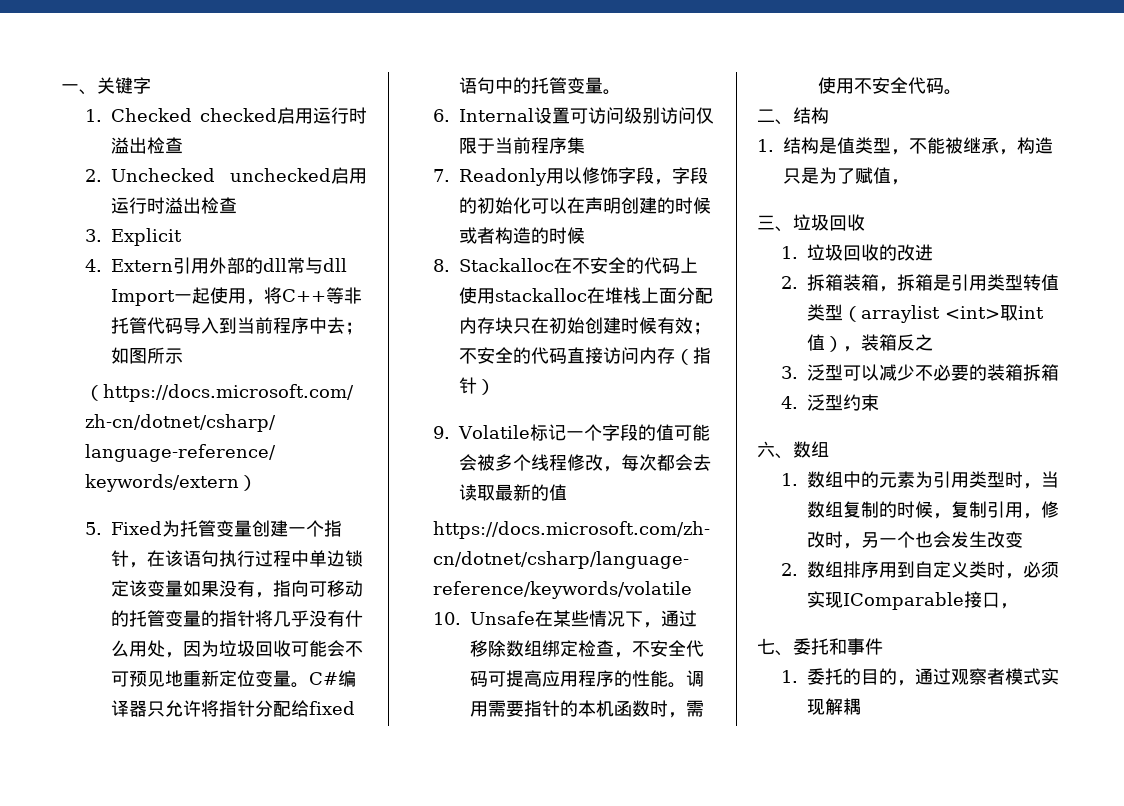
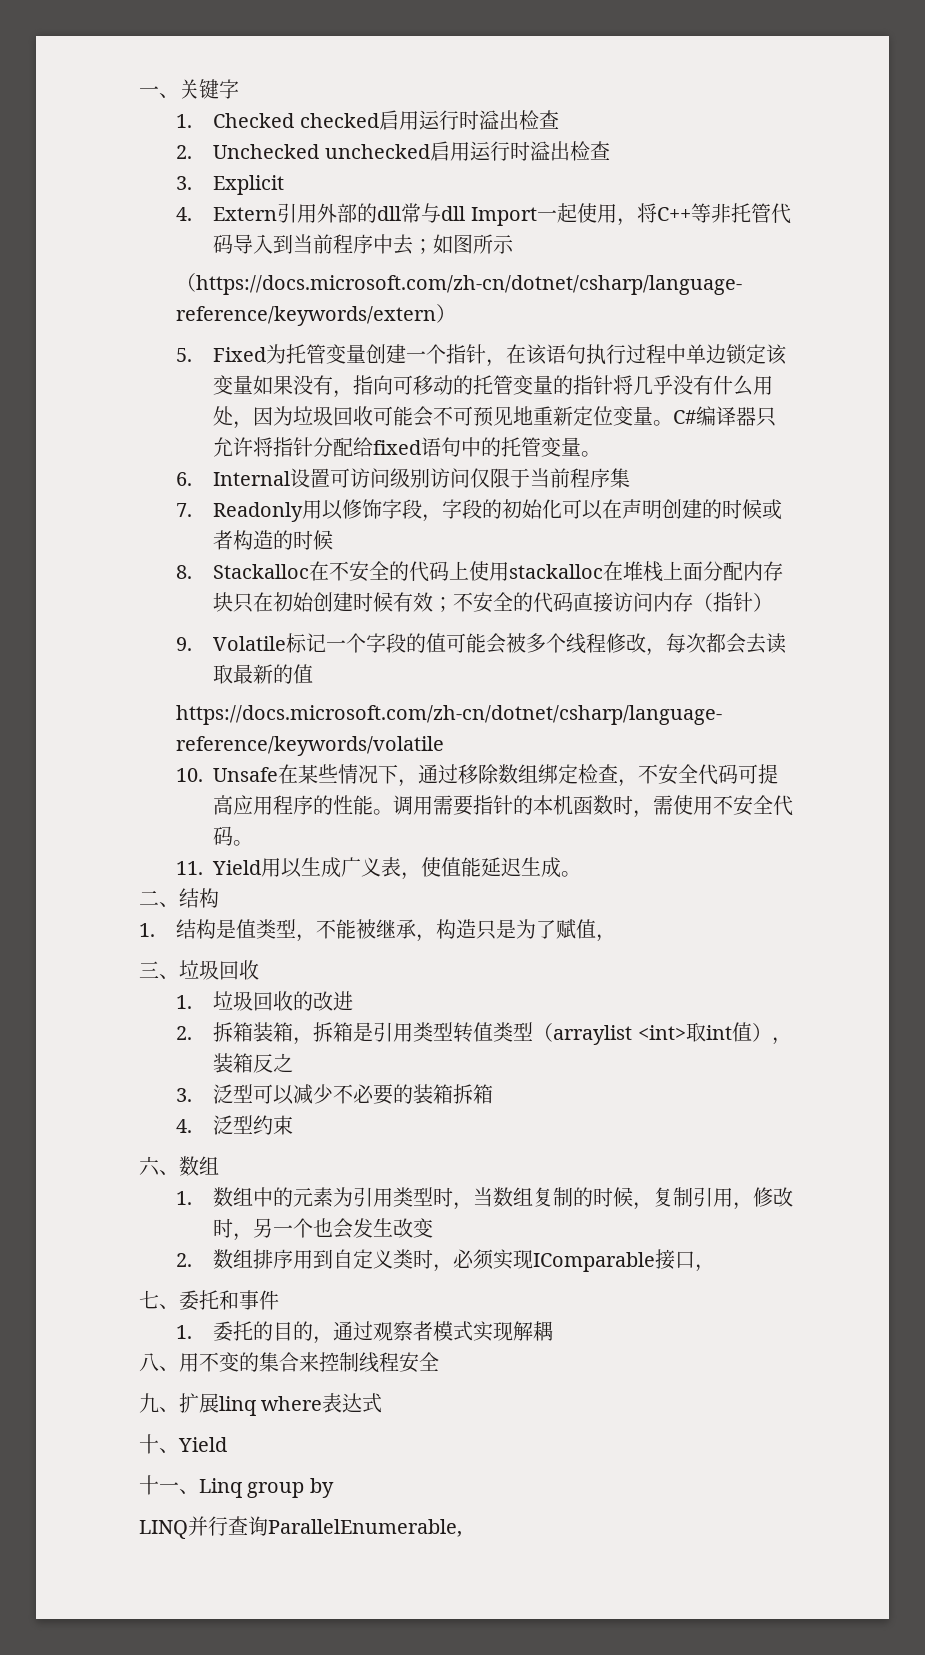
+ 11. Yield用以生成广义表，使值能延迟生成。
+ 八、用不变的集合来控制线程安全
+ 九、扩展linq where表达式
+ 十、Yield
+ 十一、Linq group by
+ LINQ并行查询ParallelEnumerable,

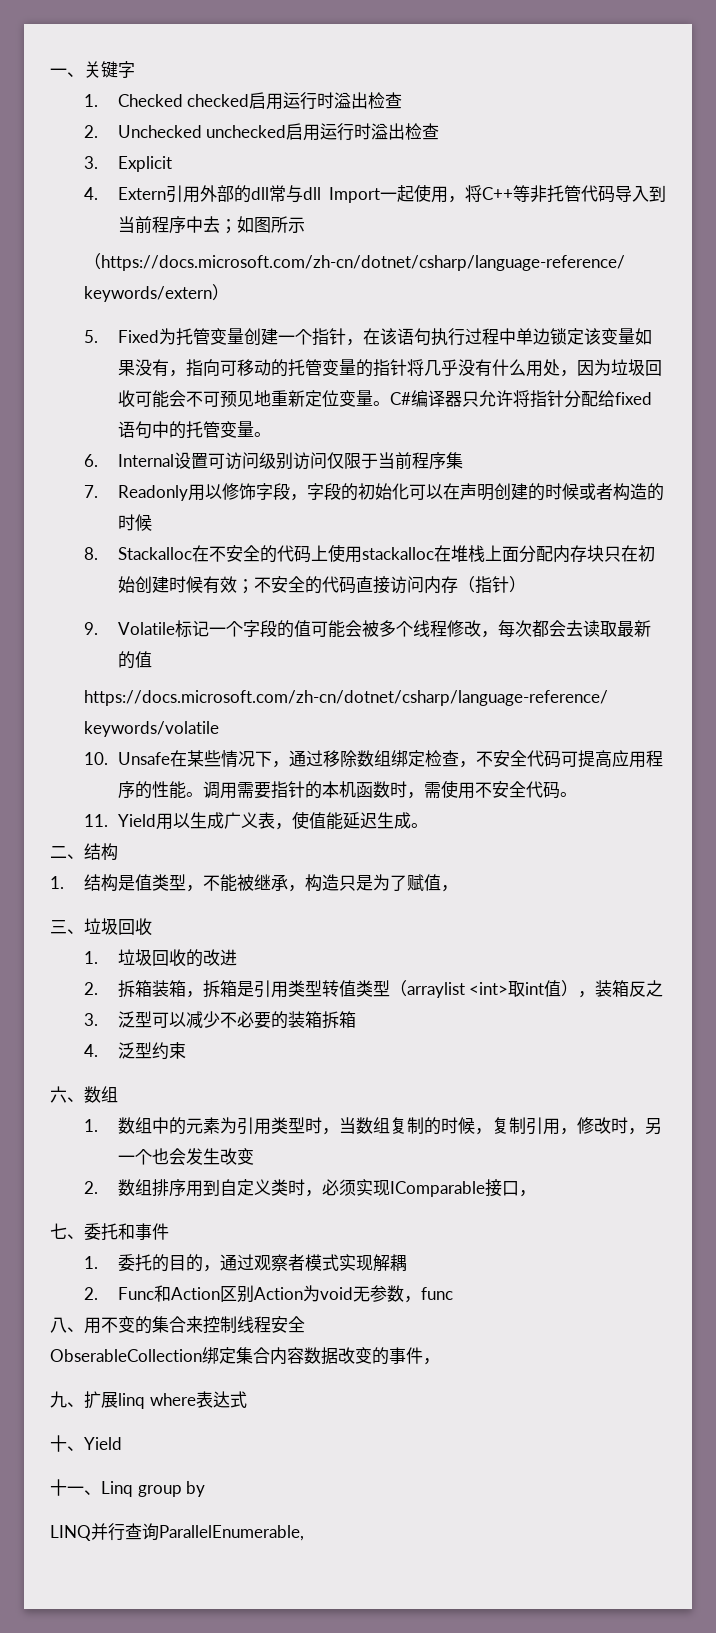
+ 2. Func和Action区别Action为void无参数，func
+ ObserableCollection绑定集合内容数据改变的事件，

